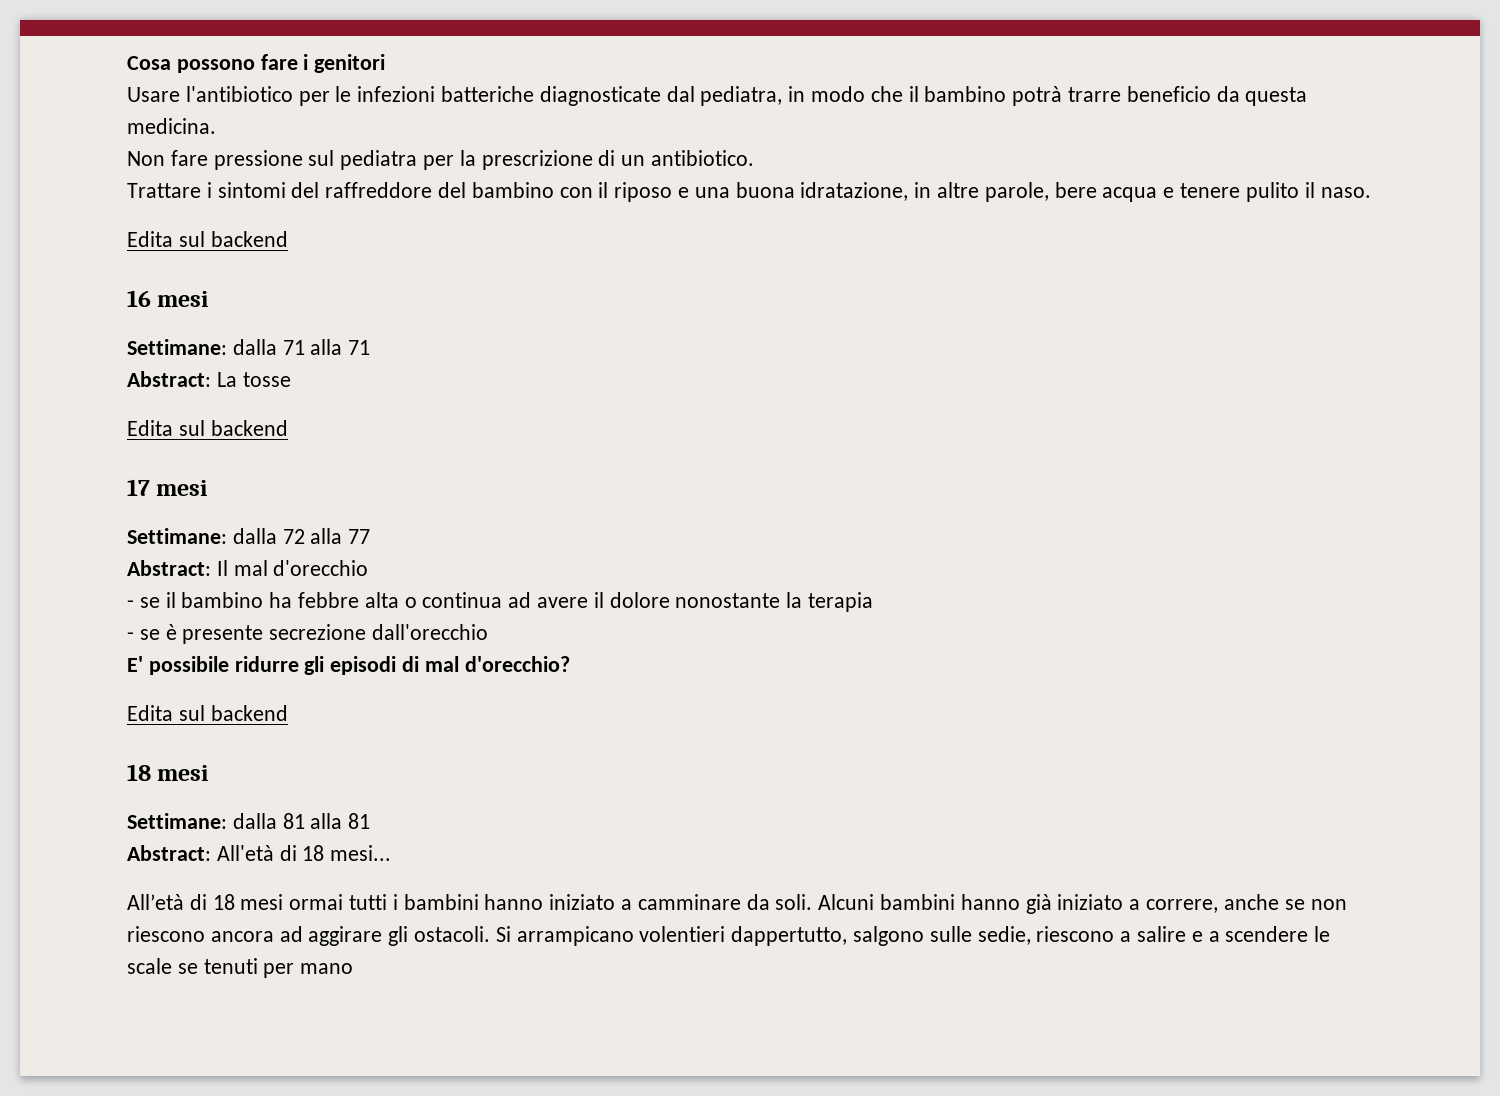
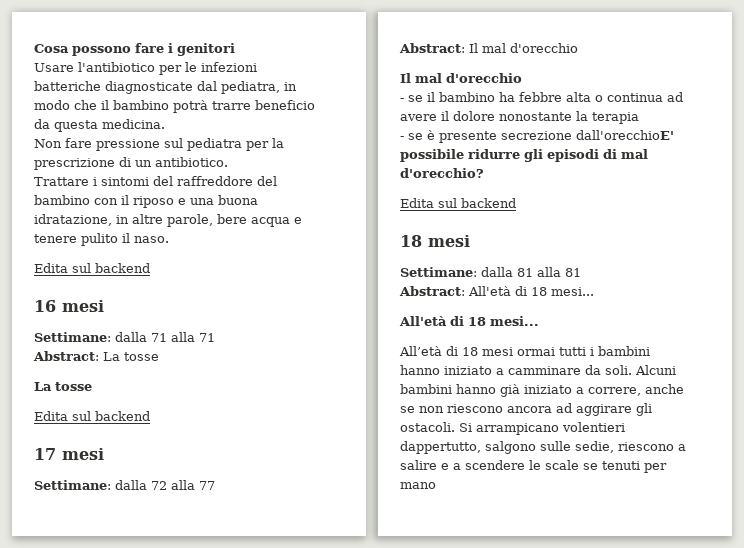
  Abstract: La tosse
+ La tosse
  Abstract: Il mal d'orecchio
+ Il mal d'orecchio
- - se è presente secrezione dall'orecchio
- E' possibile ridurre gli episodi di mal d'orecchio?
+ - se è presente secrezione dall'orecchioE' possibile ridurre gli episodi di mal d'orecchio?
  Abstract: All'età di 18 mesi...
+ All'età di 18 mesi...

